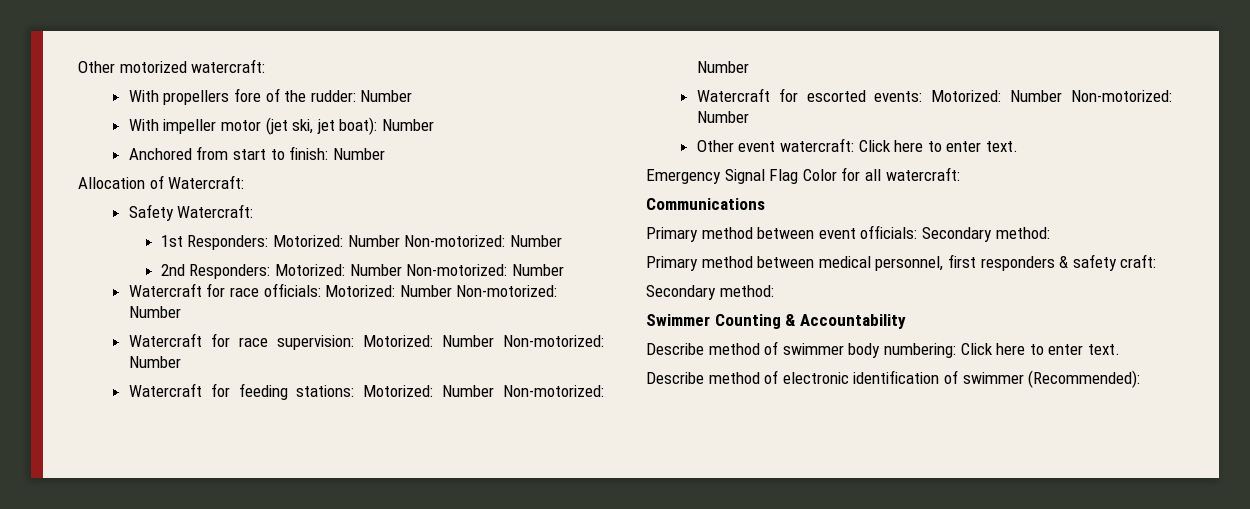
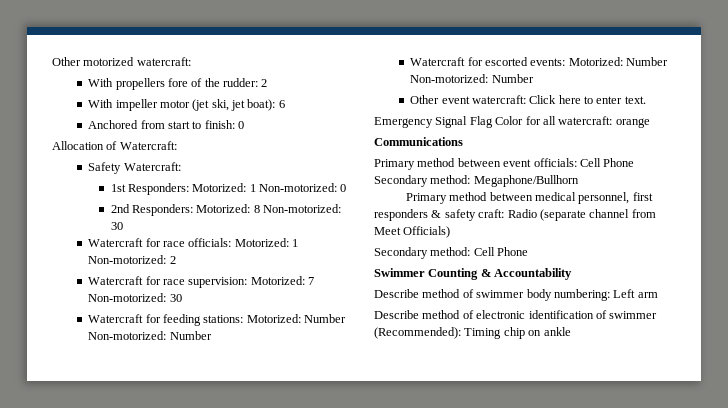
- With propellers fore of the rudder: Number
+ With propellers fore of the rudder: 2
- With impeller motor (jet ski, jet boat): Number
+ With impeller motor (jet ski, jet boat): 6
- Anchored from start to finish: Number
+ Anchored from start to finish: 0
- 1st Responders: Motorized: Number Non-motorized: Number
+ 1st Responders: Motorized: 1 Non-motorized: 0
- 2nd Responders: Motorized: Number Non-motorized: Number
+ 2nd Responders: Motorized: 8 Non-motorized: 30
- Watercraft for race officials: Motorized: Number Non-motorized: Number
+ Watercraft for race officials: Motorized: 1 Non-motorized: 2
- Watercraft for race supervision: Motorized: Number Non-motorized: Number
+ Watercraft for race supervision: Motorized: 7 Non-motorized: 30
- Emergency Signal Flag Color for all watercraft:
+ Emergency Signal Flag Color for all watercraft: orange
- Primary method between event officials: Secondary method:
+ Primary method between event officials: Cell Phone Secondary method: Megaphone/Bullhorn
- Primary method between medical personnel, first responders & safety craft:
- Secondary method:
+ Primary method between medical personnel, first responders & safety craft: Radio (separate channel from Meet Officials)
+ Secondary method: Cell Phone
- Describe method of swimmer body numbering: Click here to enter text.
+ Describe method of swimmer body numbering: Left arm
- Describe method of electronic identification of swimmer (Recommended):
+ Describe method of electronic identification of swimmer (Recommended): Timing chip on ankle

